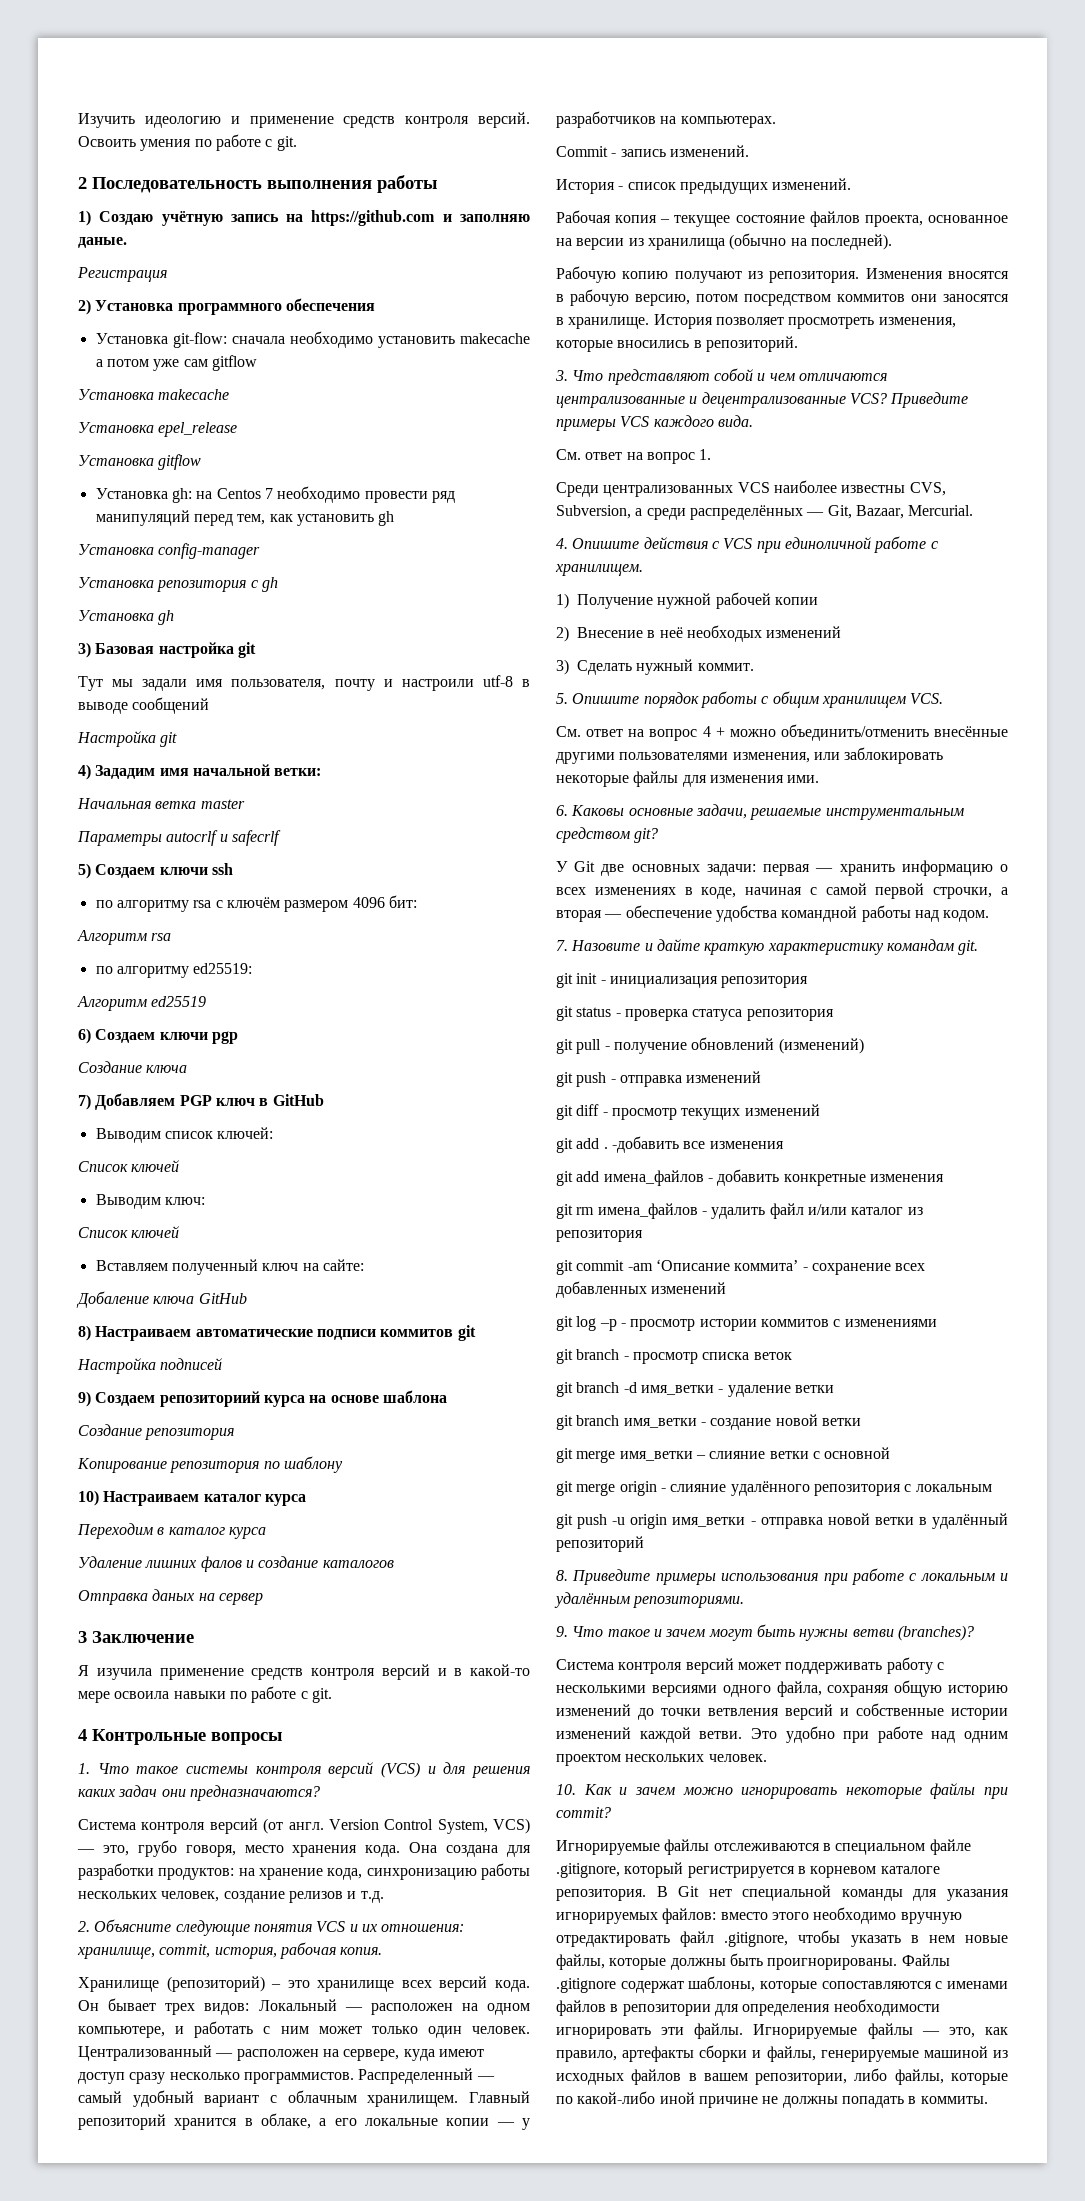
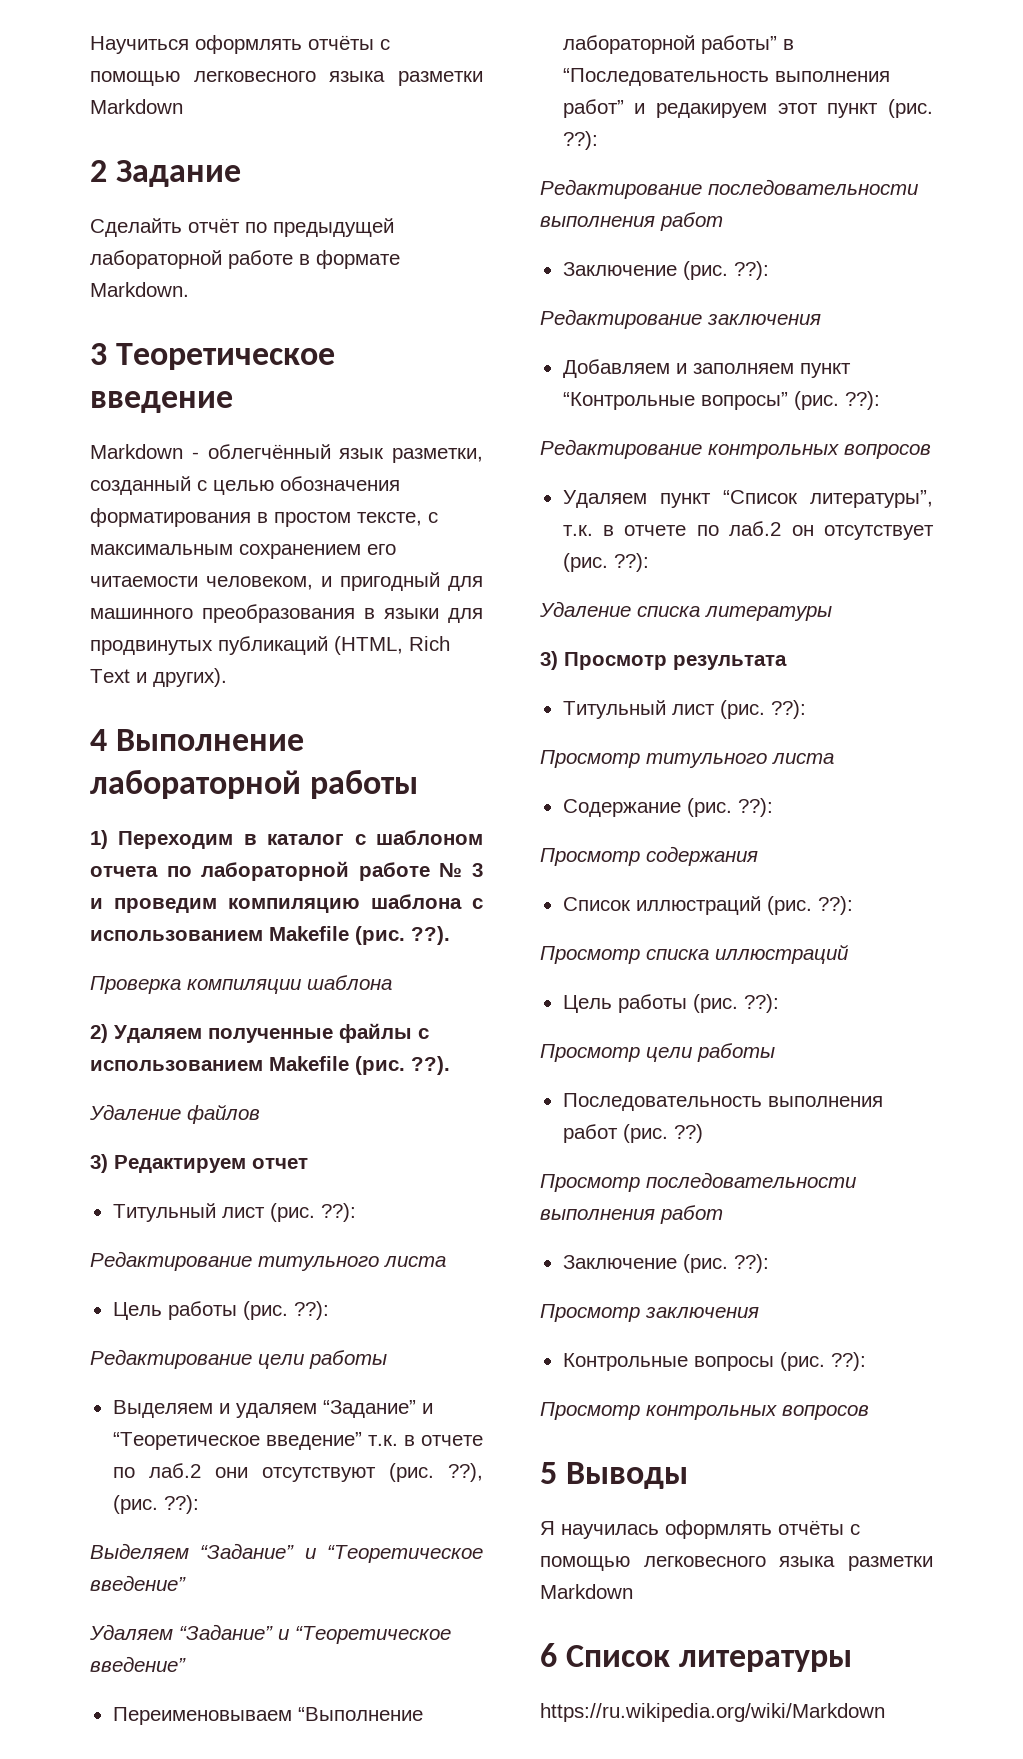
- Изучить идеологию и применение средств контроля версий. Освоить умения по работе с git.
- 2 Последовательность выполнения работы
- 1) Создаю учётную запись на https://github.com и заполняю даные.
- Регистрация
- 2) Установка программного обеспечения
- Установка git-flow: сначала необходимо установить makecache а потом уже сам gitflow
- Установка makecache
- Установка epel_release
- Установка gitflow
- Установка gh: на Centos 7 необходимо провести ряд манипуляций перед тем, как установить gh
- Установка config-manager
- Установка репозитория с gh
- Установка gh
- 3) Базовая настройка git
- Тут мы задали имя пользователя, почту и настроили utf-8 в выводе сообщений
- Настройка git
- 4) Зададим имя начальной ветки:
- Начальная ветка master
- Параметры autocrlf и safecrlf
- 5) Создаем ключи ssh
- по алгоритму rsa с ключём размером 4096 бит:
- Алгоритм rsa
- по алгоритму ed25519:
- Алгоритм ed25519
- 6) Создаем ключи pgp
- Создание ключа
- 7) Добавляем PGP ключ в GitHub
- Выводим список ключей:
- Список ключей
- Выводим ключ:
- Список ключей
- Вставляем полученный ключ на сайте:
- Добаление ключа GitHub
- 8) Настраиваем автоматические подписи коммитов git
- Настройка подписей
- 9) Создаем репозиториий курса на основе шаблона
- Создание репозитория
- Копирование репозитория по шаблону
- 10) Настраиваем каталог курса
- Переходим в каталог курса
- Удаление лишних фалов и создание каталогов
- Отправка даных на сервер
- 3 Заключение
- Я изучила применение средств контроля версий и в какой-то мере освоила навыки по работе с git.
- 4 Контрольные вопросы
- 1. Что такое системы контроля версий (VCS) и для решения каких задач они предназначаются?
- Система контроля версий (от англ. Version Control System, VCS) — это, грубо говоря, место хранения кода. Она создана для разработки продуктов: на хранение кода, синхронизацию работы нескольких человек, создание релизов и т.д.
- 2. Объясните следующие понятия VCS и их отношения: хранилище, commit, история, рабочая копия.
- Хранилище (репозиторий) – это хранилище всех версий кода. Он бывает трех видов: Локальный — расположен на одном компьютере, и работать с ним может только один человек. Централизованный — расположен на сервере, куда имеют доступ сразу несколько программистов. Распределенный — самый удобный вариант с облачным хранилищем. Главный репозиторий хранится в облаке, а его локальные копии — у разработчиков на компьютерах.
- Commit - запись изменений.
- История - список предыдущих изменений.
- Рабочая копия – текущее состояние файлов проекта, основанное на версии из хранилища (обычно на последней).
- Рабочую копию получают из репозитория. Изменения вносятся в рабочую версию, потом посредством коммитов они заносятся в хранилище. История позволяет просмотреть изменения, которые вносились в репозиторий.
- 3. Что представляют собой и чем отличаются централизованные и децентрализованные VCS? Приведите примеры VCS каждого вида.
- См. ответ на вопрос 1.
- Среди централизованных VCS наиболее известны CVS, Subversion, а среди распределённых — Git, Bazaar, Mercurial.
- 4. Опишите действия с VCS при единоличной работе с хранилищем.
- 1) Получение нужной рабочей копии
- 2) Внесение в неё необходых изменений
- 3) Сделать нужный коммит.
- 5. Опишите порядок работы с общим хранилищем VCS.
- См. ответ на вопрос 4 + можно объединить/отменить внесённые другими пользователями изменения, или заблокировать некоторые файлы для изменения ими.
- 6. Каковы основные задачи, решаемые инструментальным средством git?
- У Git две основных задачи: первая — хранить информацию о всех изменениях в коде, начиная с самой первой строчки, а вторая — обеспечение удобства командной работы над кодом.
- 7. Назовите и дайте краткую характеристику командам git.
- git init - инициализация репозитория
- git status - проверка статуса репозитория
- git pull - получение обновлений (изменений)
- git push - отправка изменений
- git diff - просмотр текущих изменений
- git add . -добавить все изменения
- git add имена_файлов - добавить конкретные изменения
- git rm имена_файлов - удалить файл и/или каталог из репозитория
- git commit -am ‘Описание коммита’ - сохранение всех добавленных изменений
- git log –p - просмотр истории коммитов с изменениями
- git branch - просмотр списка веток
- git branch -d имя_ветки - удаление ветки
- git branch имя_ветки - создание новой ветки
- git merge имя_ветки – слияние ветки с основной
- git merge origin - слияние удалённого репозитория с локальным
- git push -u origin имя_ветки - отправка новой ветки в удалённый репозиторий
- 8. Приведите примеры использования при работе с локальным и удалённым репозиториями.
- 9. Что такое и зачем могут быть нужны ветви (branches)?
- Система контроля версий может поддерживать работу с несколькими версиями одного файла, сохраняя общую историю изменений до точки ветвления версий и собственные истории изменений каждой ветви. Это удобно при работе над одним проектом нескольких человек.
- 10. Как и зачем можно игнорировать некоторые файлы при commit?
- Игнорируемые файлы отслеживаются в специальном файле .gitignore, который регистрируется в корневом каталоге репозитория. В Git нет специальной команды для указания игнорируемых файлов: вместо этого необходимо вручную отредактировать файл .gitignore, чтобы указать в нем новые файлы, которые должны быть проигнорированы. Файлы .gitignore содержат шаблоны, которые сопоставляются с именами файлов в репозитории для определения необходимости игнорировать эти файлы. Игнорируемые файлы — это, как правило, артефакты сборки и файлы, генерируемые машиной из исходных файлов в вашем репозитории, либо файлы, которые по какой-либо иной причине не должны попадать в коммиты.
+ Научиться оформлять отчёты с помощью легковесного языка разметки Markdown
+ 2 Задание
+ Сделайть отчёт по предыдущей лабораторной работе в формате Markdown.
+ 3 Теоретическое введение
+ Markdown - облегчённый язык разметки, созданный с целью обозначения форматирования в простом тексте, с максимальным сохранением его читаемости человеком, и пригодный для машинного преобразования в языки для продвинутых публикаций (HTML, Rich Text и других).
+ 4 Выполнение лабораторной работы
+ 1) Переходим в каталог с шаблоном отчета по лабораторной работе № 3 и проведим компиляцию шаблона с использованием Makefile (рис. ??).
+ Проверка компиляции шаблона
+ 2) Удаляем полученные файлы с использованием Makefile (рис. ??).
+ Удаление файлов
+ 3) Редактируем отчет
+ Титульный лист (рис. ??):
+ Редактирование титульного листа
+ Цель работы (рис. ??):
+ Редактирование цели работы
+ Выделяем и удаляем “Задание” и “Теоретическое введение” т.к. в отчете по лаб.2 они отсутствуют (рис. ??), (рис. ??):
+ Выделяем “Задание” и “Теоретическое введение”
+ Удаляем “Задание” и “Теоретическое введение”
+ Переименовываем “Выполнение лабораторной работы” в “Последовательность выполнения работ” и редакируем этот пункт (рис. ??):
+ Редактирование последовательности выполнения работ
+ Заключение (рис. ??):
+ Редактирование заключения
+ Добавляем и заполняем пункт “Контрольные вопросы” (рис. ??):
+ Редактирование контрольных вопросов
+ Удаляем пункт “Список литературы”, т.к. в отчете по лаб.2 он отсутствует (рис. ??):
+ Удаление списка литературы
+ 3) Просмотр результата
+ Титульный лист (рис. ??):
+ Просмотр титульного листа
+ Содержание (рис. ??):
+ Просмотр содержания
+ Список иллюстраций (рис. ??):
+ Просмотр списка иллюстраций
+ Цель работы (рис. ??):
+ Просмотр цели работы
+ Последовательность выполнения работ (рис. ??)
+ Просмотр последовательности выполнения работ
+ Заключение (рис. ??):
+ Просмотр заключения
+ Контрольные вопросы (рис. ??):
+ Просмотр контрольных вопросов
+ 5 Выводы
+ Я научилась оформлять отчёты с помощью легковесного языка разметки Markdown
+ 6 Список литературы
+ https://ru.wikipedia.org/wiki/Markdown

